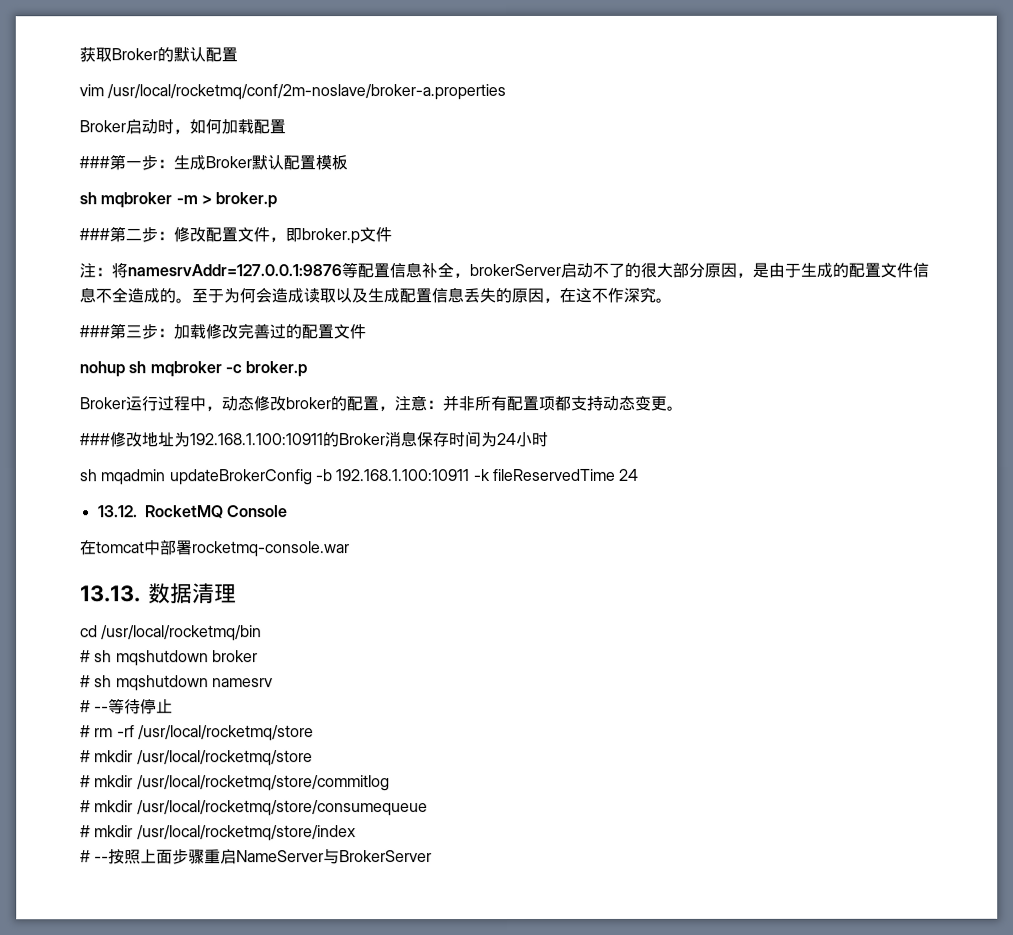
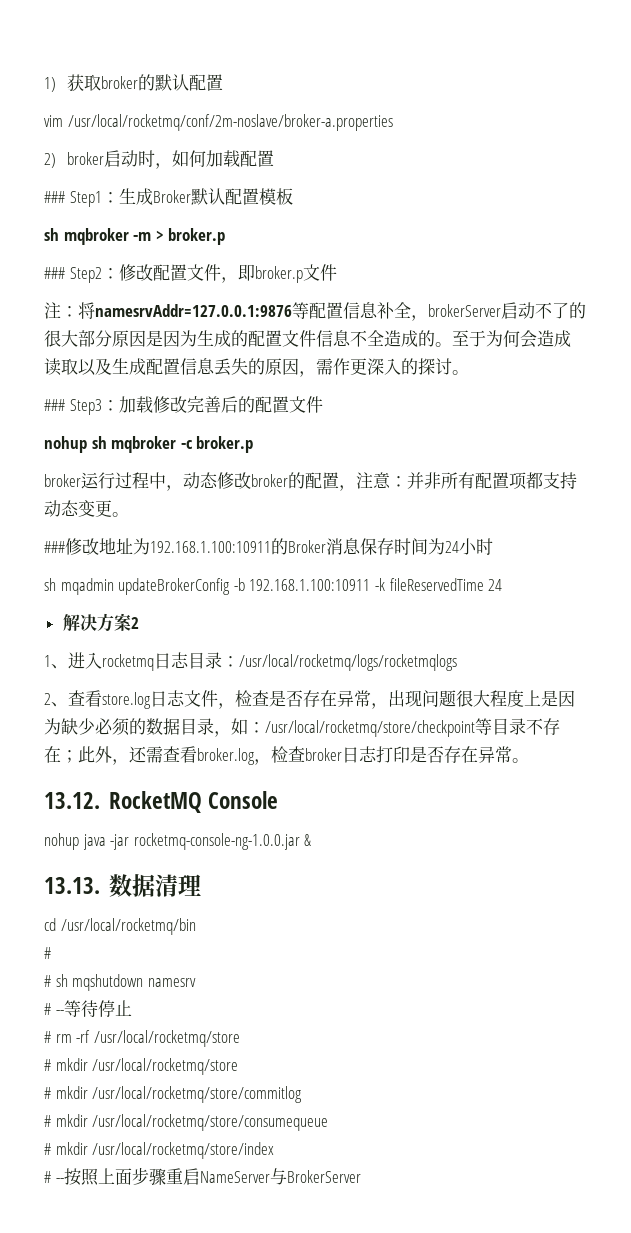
- 获取Broker的默认配置
+ 1)获取broker的默认配置
- Broker启动时，如何加载配置
+ 2) broker启动时，如何加载配置
- ###第一步：生成Broker默认配置模板
+ ### Step1：生成Broker默认配置模板
- ###第二步：修改配置文件，即broker.p文件
+ ### Step2：修改配置文件，即broker.p文件
- 注：将namesrvAddr=127.0.0.1:9876等配置信息补全，brokerServer启动不了的很大部分原因，是由于生成的配置文件信息不全造成的。
+ 注：将namesrvAddr=127.0.0.1:9876等配置信息补全，brokerServer启动不了的很大部分原因是因为生成的配置文件信息不全造成的。
- 至于为何会造成读取以及生成配置信息丢失的原因，在这不作深究。
- ###第三步：加载修改完善过的配置文件
+ 至于为何会造成读取以及生成配置信息丢失的原因，需作更深入的探讨。
+ ### Step3：加载修改完善后的配置文件
- Broker运行过程中，动态修改broker的配置，注意：并非所有配置项都支持动态变更。
+ broker运行过程中，动态修改broker的配置，注意：并非所有配置项都支持动态变更。
+ 解决方案2
+ 1、进入rocketmq日志目录：/usr/local/rocketmq/logs/rocketmqlogs
+ 2、查看store.log日志文件，检查是否存在异常，出现问题很大程度上是因为缺少必须的数据目录，如：/usr/local/rocketmq/store/checkpoint等目录不存在；此外，还需查看broker.log，检查broker日志打印是否存在异常。
  13.12. RocketMQ Console
- 在tomcat中部署rocketmq-console.war
+ nohup java -jar rocketmq-console-ng-1.0.0.jar &
  cd /usr/local/rocketmq/bin
- # sh mqshutdown broker
+ #

